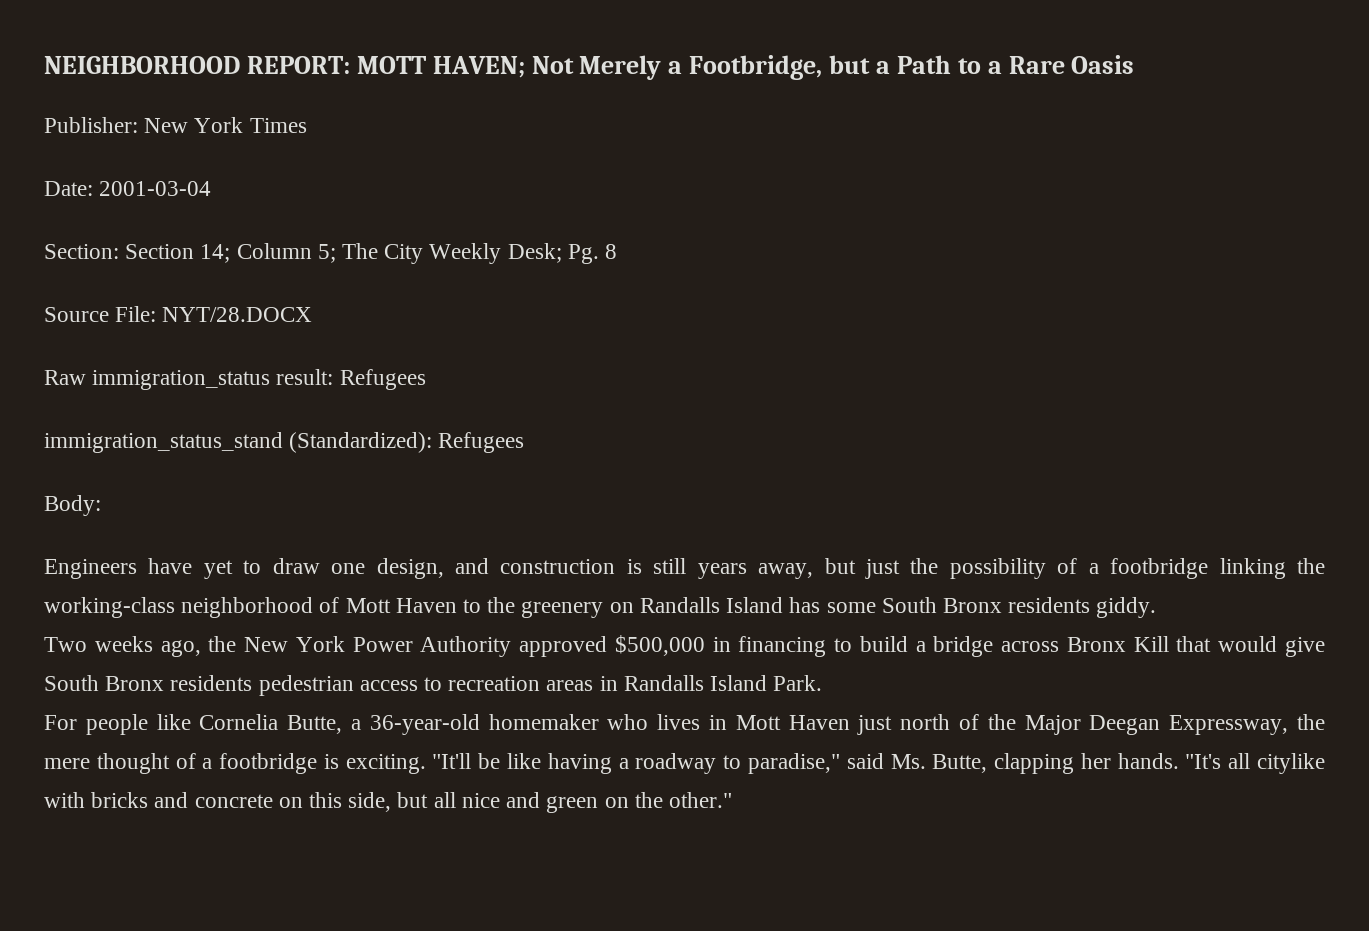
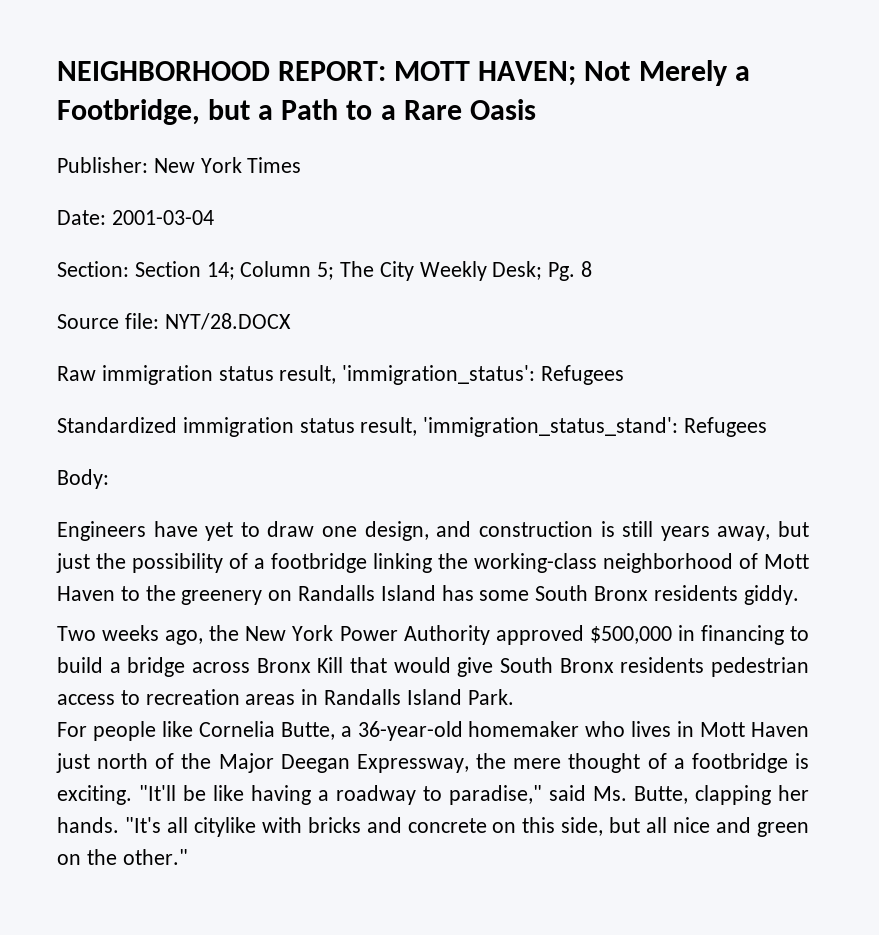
- Source File: NYT/28.DOCX
+ Source file: NYT/28.DOCX
- Raw immigration_status result: Refugees
- immigration_status_stand (Standardized): Refugees
+ Raw immigration status result, 'immigration_status': Refugees
+ Standardized immigration status result, 'immigration_status_stand': Refugees

